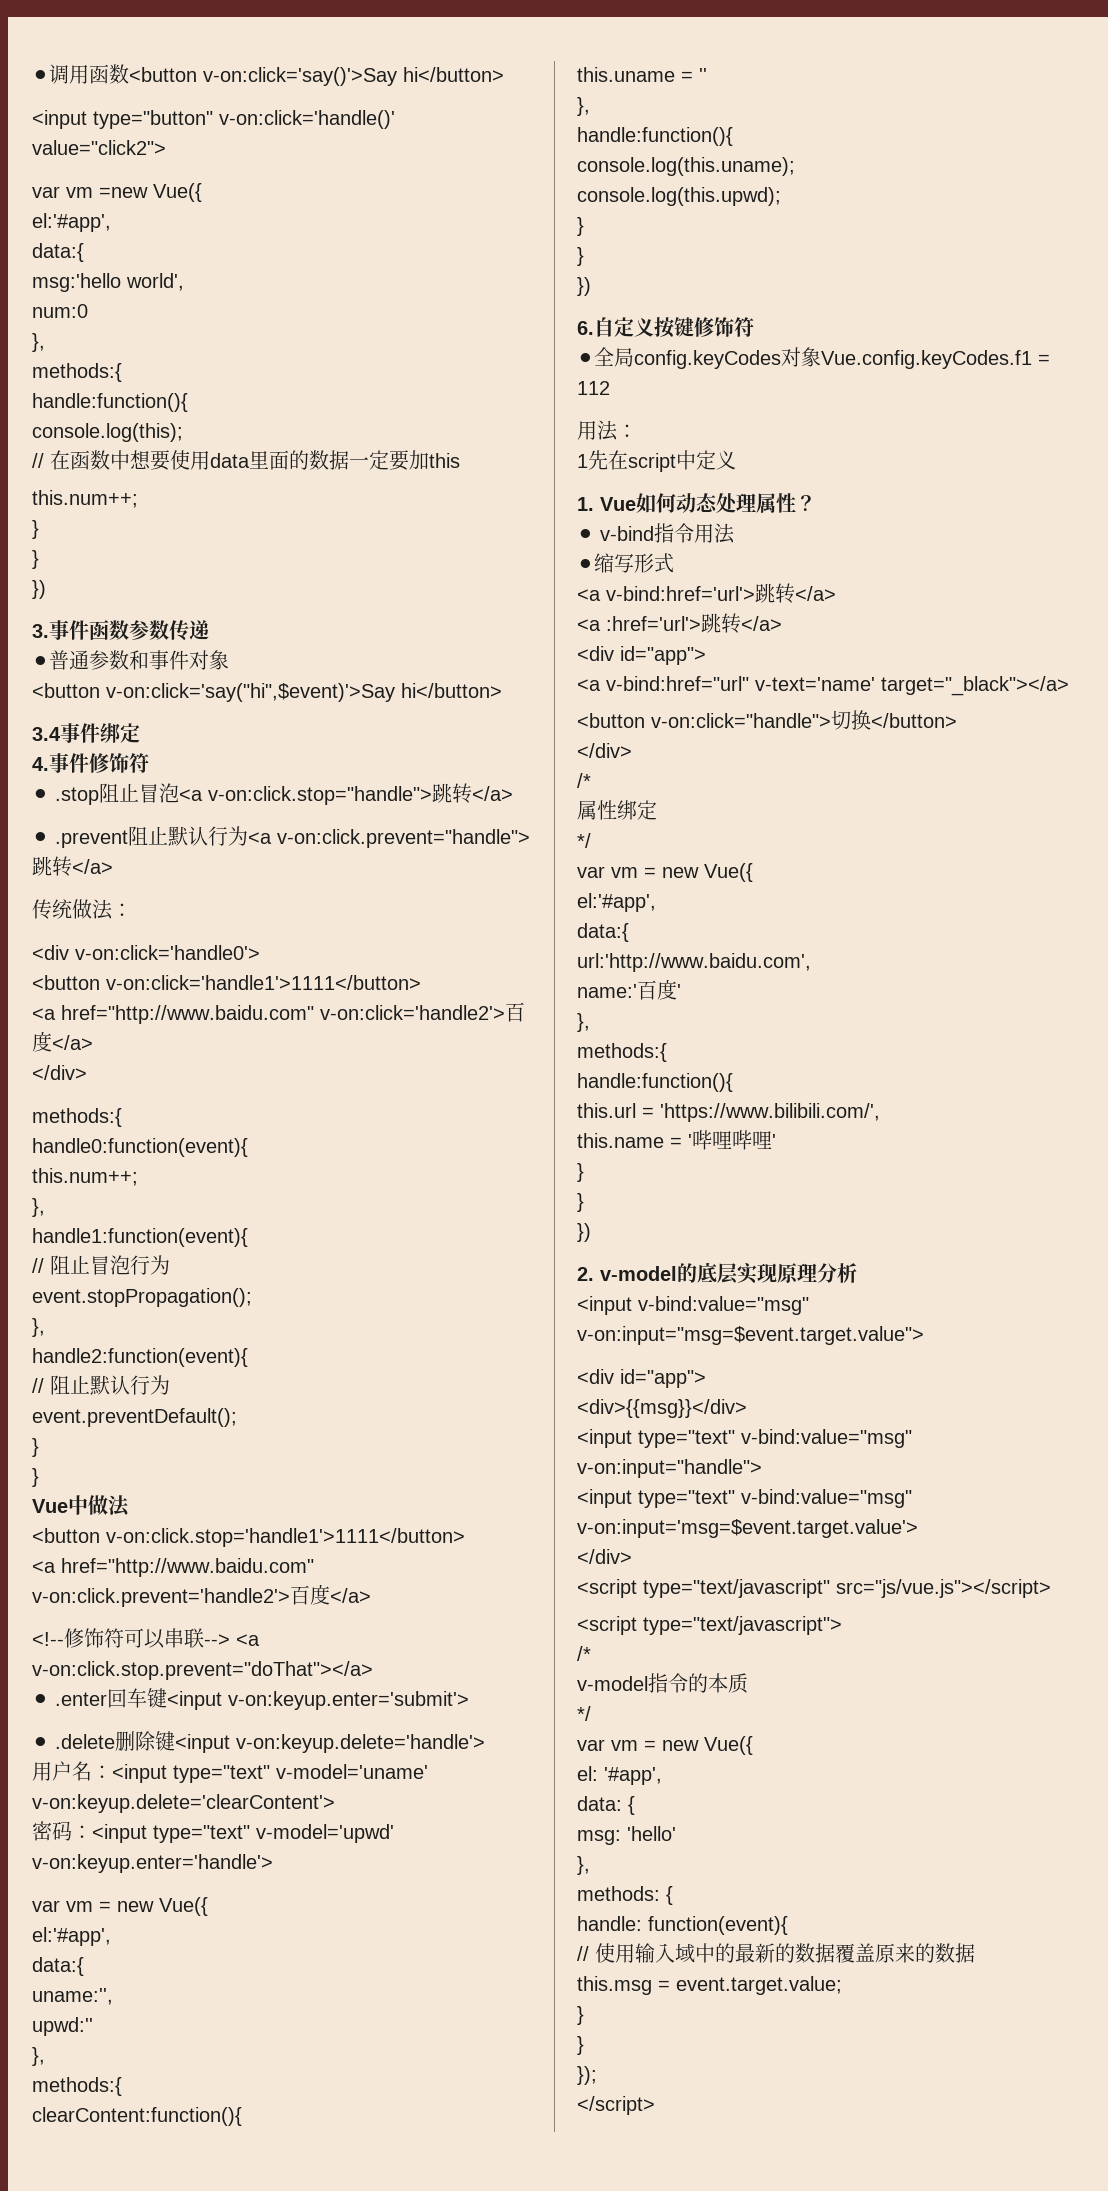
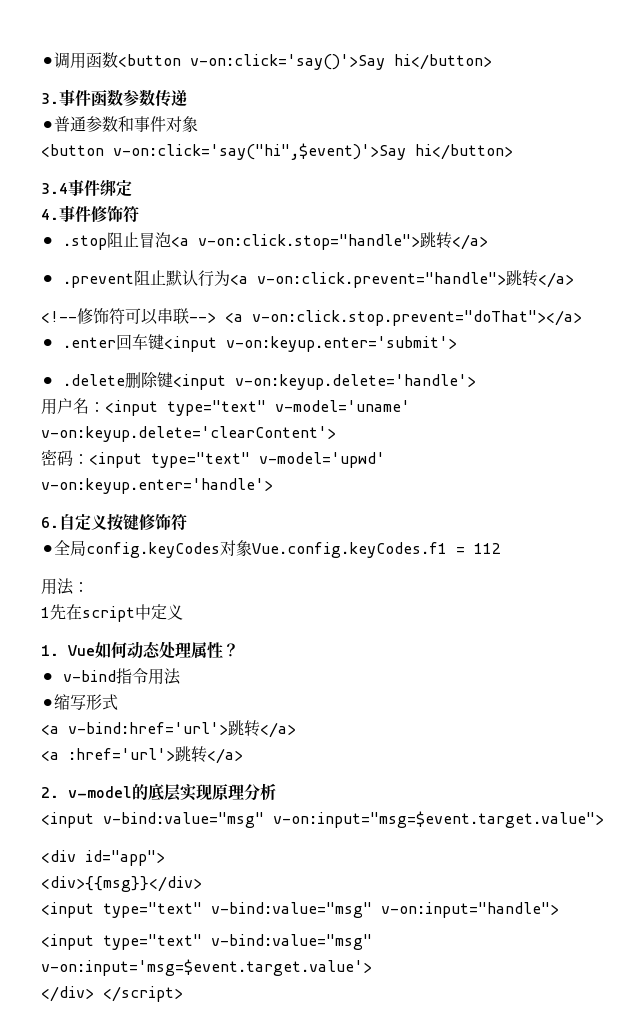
- <input type="button" v-on:click='handle()' value="click2">
- var vm =new Vue({
- el:'#app',
- data:{
- msg:'hello world',
- num:0
- },
- methods:{
- handle:function(){
- console.log(this);
- // 在函数中想要使用data里面的数据一定要加this
- this.num++;
- }
- }
- })
- 传统做法：
- <div v-on:click='handle0'>
- <button v-on:click='handle1'>1111</button>
- <a href="http://www.baidu.com" v-on:click='handle2'>百度</a>
- </div>
- methods:{
- handle0:function(event){
- this.num++;
- },
- handle1:function(event){
- // 阻止冒泡行为
- event.stopPropagation();
- },
- handle2:function(event){
- // 阻止默认行为
- event.preventDefault();
- }
- }
- Vue中做法
- <button v-on:click.stop='handle1'>1111</button>
- <a href="http://www.baidu.com" v-on:click.prevent='handle2'>百度</a>
  密码：<input type="text" v-model='upwd' v-on:keyup.enter='handle'>
- var vm = new Vue({
- el:'#app',
- data:{
- uname:'',
- upwd:''
- },
- methods:{
- clearContent:function(){
- this.uname = ''
- },
- handle:function(){
- console.log(this.uname);
- console.log(this.upwd);
- }
- }
- })
  <a :href='url'>跳转</a>
- <div id="app">
- <a v-bind:href="url" v-text='name' target="_black"></a>
- <button v-on:click="handle">切换</button>
- </div>
- /*
- 属性绑定
- */
- var vm = new Vue({
- el:'#app',
- data:{
- url:'http://www.baidu.com',
- name:'百度'
- },
- methods:{
- handle:function(){
- this.url = 'https://www.bilibili.com/',
- this.name = '哔哩哔哩'
- }
- }
- })
  <input type="text" v-bind:value="msg" v-on:input='msg=$event.target.value'>
- </div>
- <script type="text/javascript" src="js/vue.js"></script>
- <script type="text/javascript">
- /*
- v-model指令的本质
- */
- var vm = new Vue({
- el: '#app',
- data: {
- msg: 'hello'
- },
- methods: {
- handle: function(event){
- // 使用输入域中的最新的数据覆盖原来的数据
- this.msg = event.target.value;
- }
- }
- });
- </script>
+ </div> </script>

